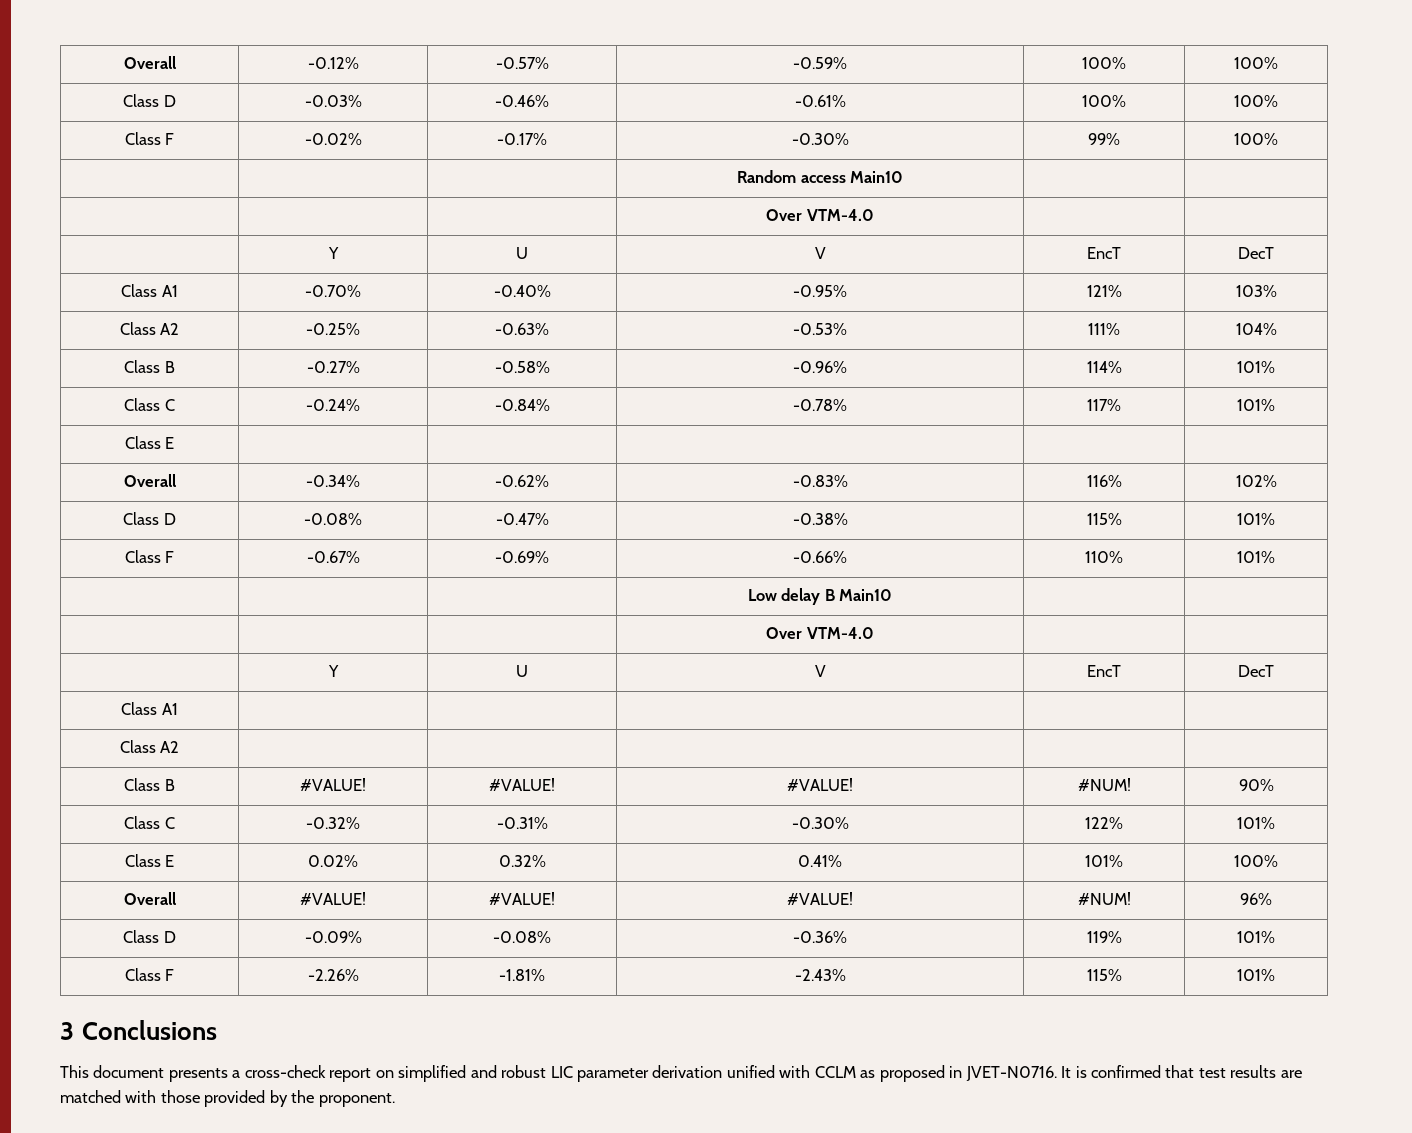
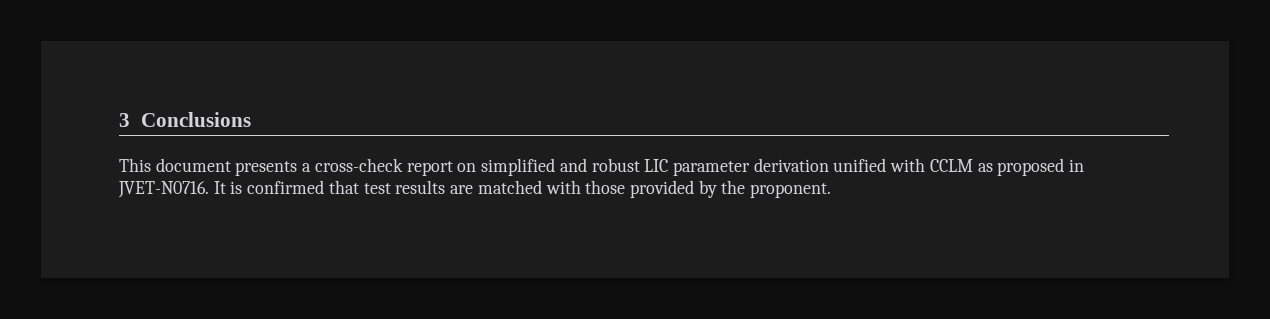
- Overall | -0.12% | -0.57% | -0.59% | 100% | 100%
- Class D | -0.03% | -0.46% | -0.61% | 100% | 100%
- Class F | -0.02% | -0.17% | -0.30% | 99% | 100%
- | | | Random access Main10 | |
- | | | Over VTM-4.0 | |
- | Y | U | V | EncT | DecT
- Class A1 | -0.70% | -0.40% | -0.95% | 121% | 103%
- Class A2 | -0.25% | -0.63% | -0.53% | 111% | 104%
- Class B | -0.27% | -0.58% | -0.96% | 114% | 101%
- Class C | -0.24% | -0.84% | -0.78% | 117% | 101%
- Class E | | | | |
- Overall | -0.34% | -0.62% | -0.83% | 116% | 102%
- Class D | -0.08% | -0.47% | -0.38% | 115% | 101%
- Class F | -0.67% | -0.69% | -0.66% | 110% | 101%
- | | | Low delay B Main10 | |
- | | | Over VTM-4.0 | |
- | Y | U | V | EncT | DecT
- Class A1 | | | | |
- Class A2 | | | | |
- Class B | #VALUE! | #VALUE! | #VALUE! | #NUM! | 90%
- Class C | -0.32% | -0.31% | -0.30% | 122% | 101%
- Class E | 0.02% | 0.32% | 0.41% | 101% | 100%
- Overall | #VALUE! | #VALUE! | #VALUE! | #NUM! | 96%
- Class D | -0.09% | -0.08% | -0.36% | 119% | 101%
- Class F | -2.26% | -1.81% | -2.43% | 115% | 101%

